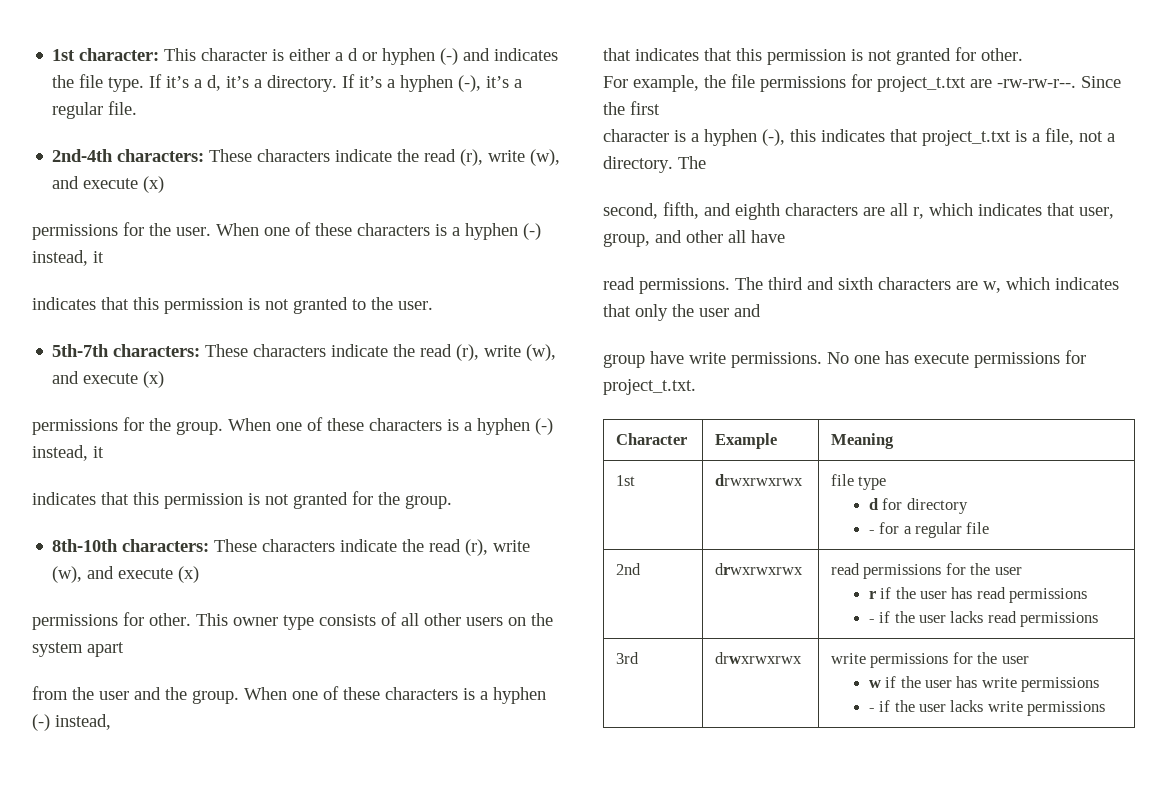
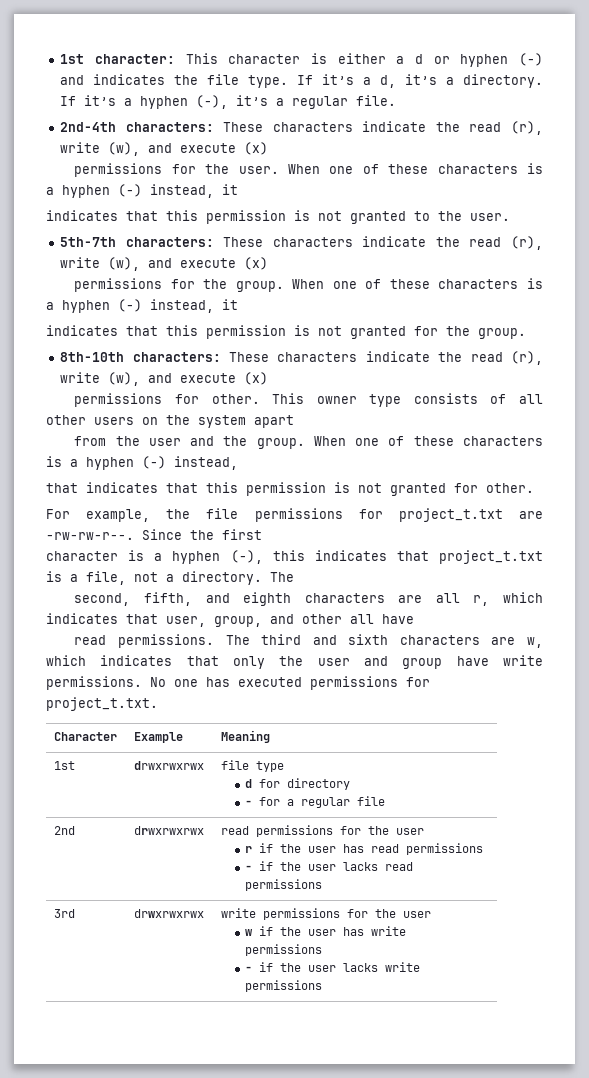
- The third and sixth characters are w, which indicates that only the user and
- group have write permissions.
+ The third and sixth characters are w, which indicates that only the user and group have write permissions.
- No one has execute permissions for project_t.txt.
+ No one has executed permissions for project_t.txt.

